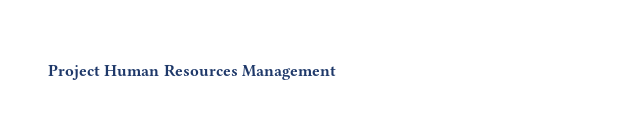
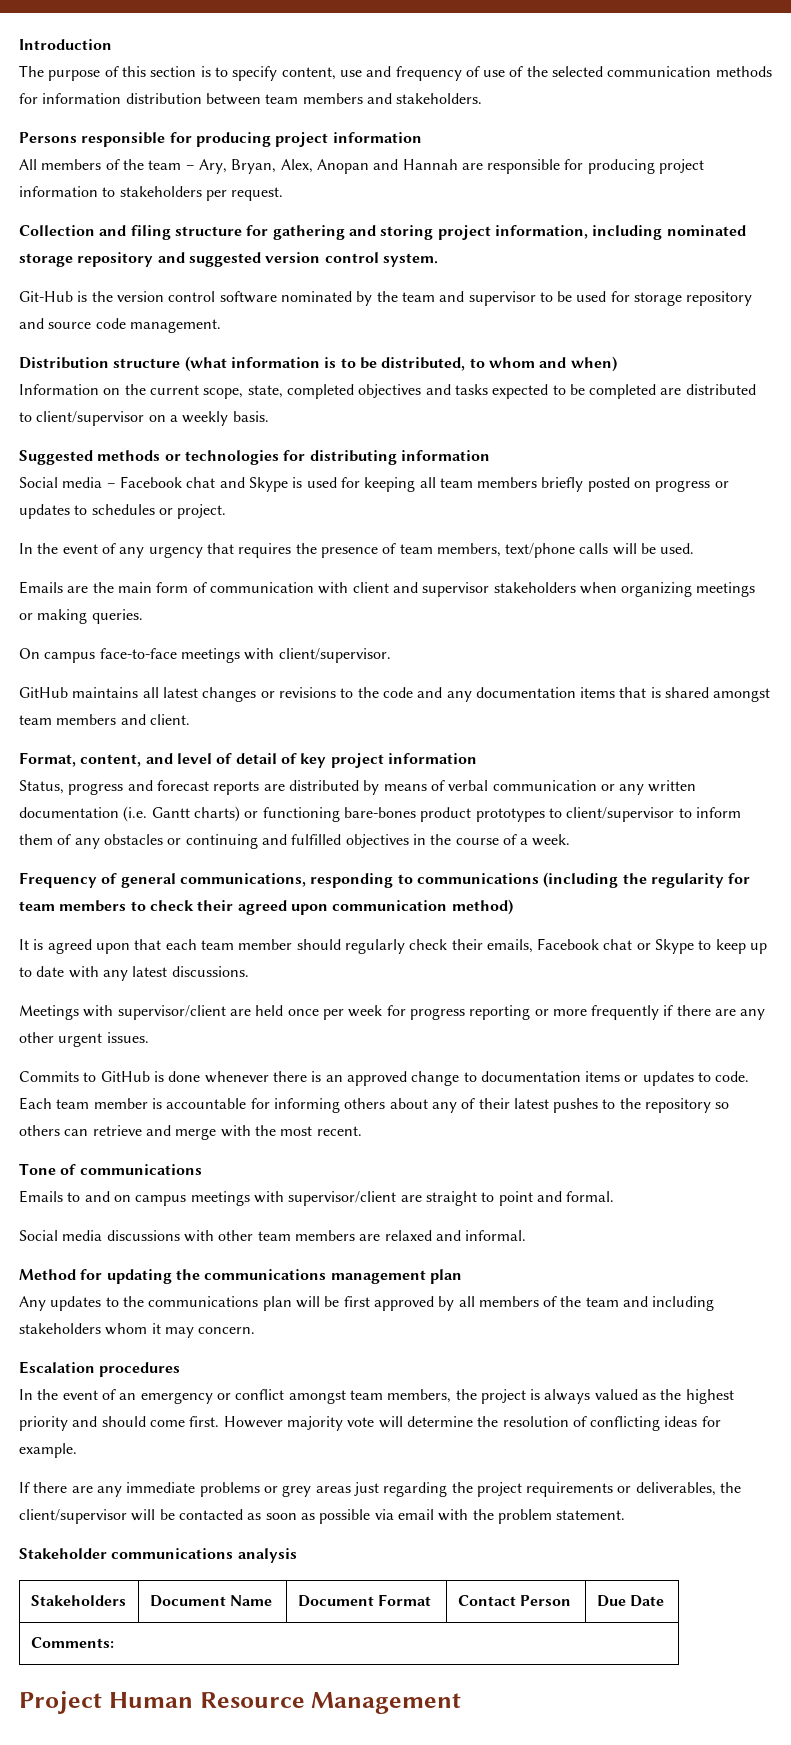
+ Introduction
+ The purpose of this section is to specify content, use and frequency of use of the selected communication methods for information distribution between team members and stakeholders.
+ Persons responsible for producing project information
+ All members of the team – Ary, Bryan, Alex, Anopan and Hannah are responsible for producing project information to stakeholders per request.
+ Collection and filing structure for gathering and storing project information, including nominated storage repository and suggested version control system.
+ Git-Hub is the version control software nominated by the team and supervisor to be used for storage repository and source code management.
+ Distribution structure (what information is to be distributed, to whom and when)
+ Information on the current scope, state, completed objectives and tasks expected to be completed are distributed to client/supervisor on a weekly basis.
+ Suggested methods or technologies for distributing information
+ Social media – Facebook chat and Skype is used for keeping all team members briefly posted on progress or updates to schedules or project.
+ In the event of any urgency that requires the presence of team members, text/phone calls will be used.
+ Emails are the main form of communication with client and supervisor stakeholders when organizing meetings or making queries.
+ On campus face-to-face meetings with client/supervisor.
+ GitHub maintains all latest changes or revisions to the code and any documentation items that is shared amongst team members and client.
+ Format, content, and level of detail of key project information
+ Status, progress and forecast reports are distributed by means of verbal communication or any written documentation (i.e. Gantt charts) or functioning bare-bones product prototypes to client/supervisor to inform them of any obstacles or continuing and fulfilled objectives in the course of a week.
+ Frequency of general communications, responding to communications (including the regularity for team members to check their agreed upon communication method)
+ It is agreed upon that each team member should regularly check their emails, Facebook chat or Skype to keep up to date with any latest discussions.
+ Meetings with supervisor/client are held once per week for progress reporting or more frequently if there are any other urgent issues.
+ Commits to GitHub is done whenever there is an approved change to documentation items or updates to code. Each team member is accountable for informing others about any of their latest pushes to the repository so others can retrieve and merge with the most recent.
+ Tone of communications
+ Emails to and on campus meetings with supervisor/client are straight to point and formal.
+ Social media discussions with other team members are relaxed and informal.
+ Method for updating the communications management plan
+ Any updates to the communications plan will be first approved by all members of the team and including stakeholders whom it may concern.
+ Escalation procedures
+ In the event of an emergency or conflict amongst team members, the project is always valued as the highest priority and should come first. However majority vote will determine the resolution of conflicting ideas for example.
+ If there are any immediate problems or grey areas just regarding the project requirements or deliverables, the client/supervisor will be contacted as soon as possible via email with the problem statement.
+ Stakeholder communications analysis
+ Stakeholders | Document Name | Document Format | Contact Person | Due Date
+ Comments:
- Project Human Resources Management
+ Project Human Resource Management

